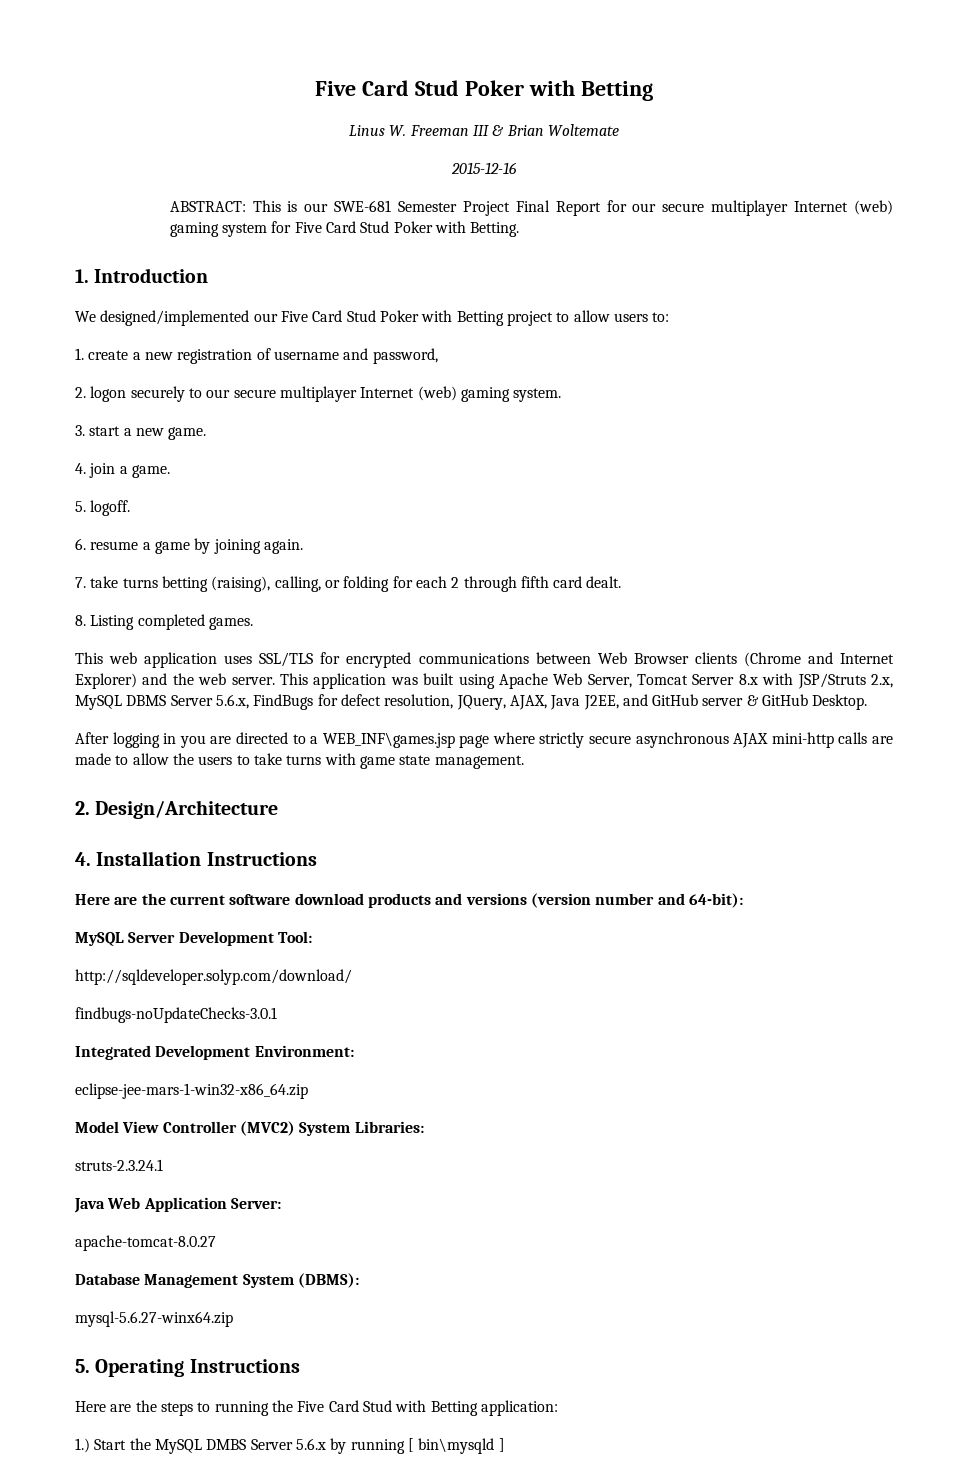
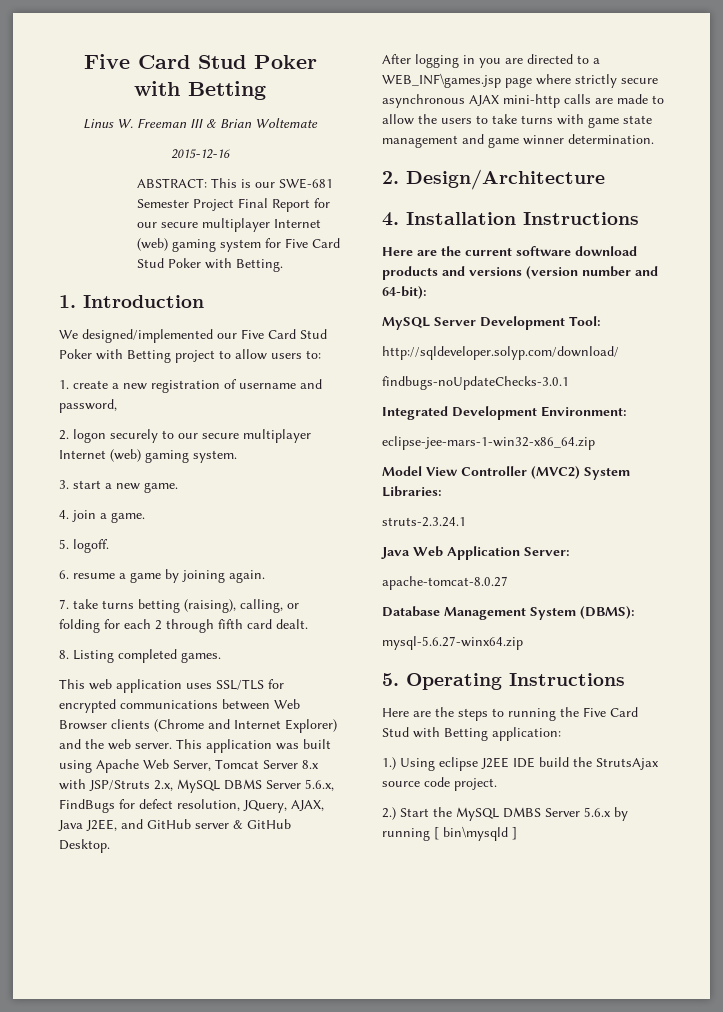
- After logging in you are directed to a WEB_INF\games.jsp page where strictly secure asynchronous AJAX mini-http calls are made to allow the users to take turns with game state management.
+ After logging in you are directed to a WEB_INF\games.jsp page where strictly secure asynchronous AJAX mini-http calls are made to allow the users to take turns with game state management and game winner determination.
- 1.) Start the MySQL DMBS Server 5.6.x by running [ bin\mysqld ]
+ 1.) Using eclipse J2EE IDE build the StrutsAjax source code project.
+ 2.) Start the MySQL DMBS Server 5.6.x by running [ bin\mysqld ]

